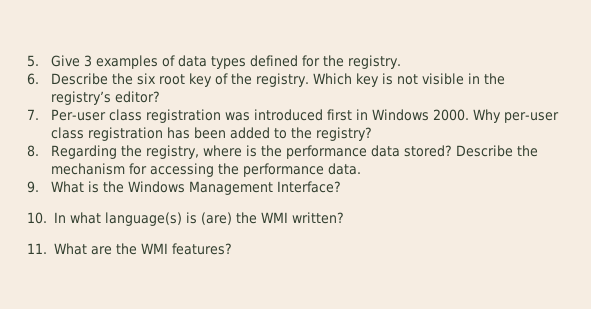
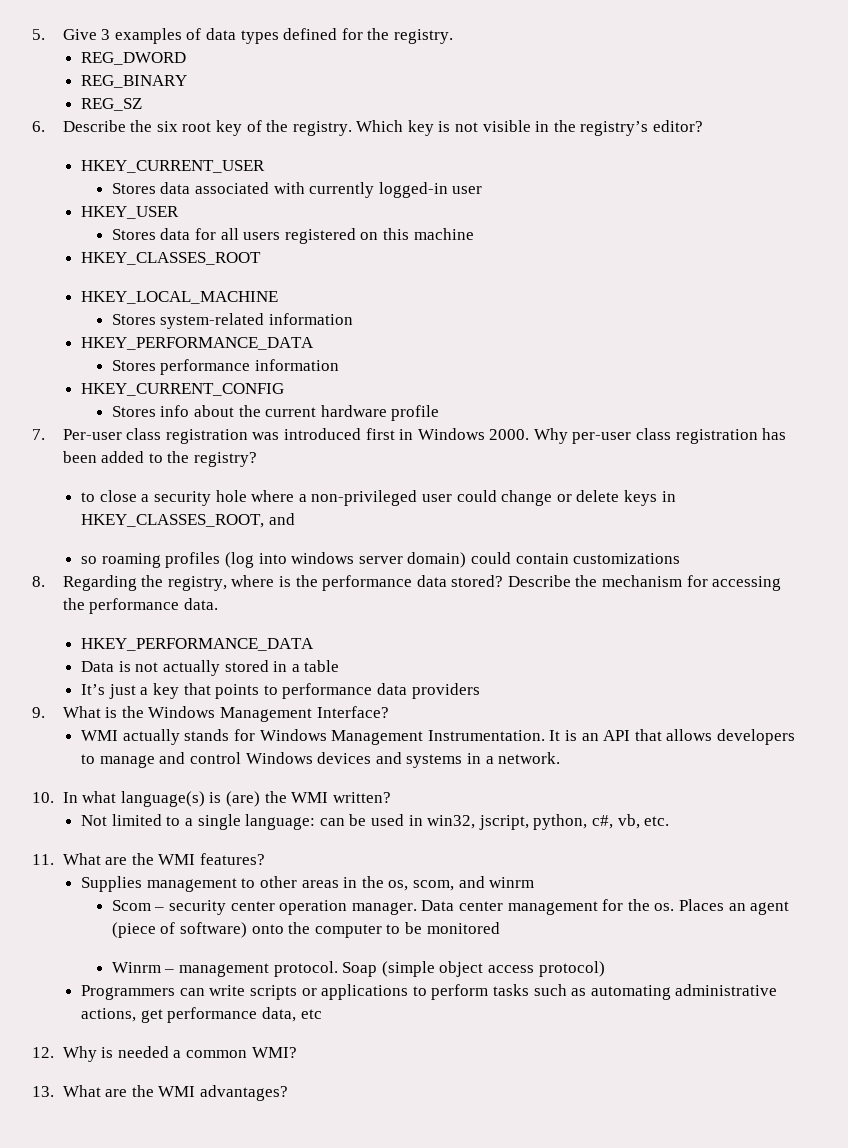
+ REG_DWORD
+ REG_BINARY
+ REG_SZ
+ HKEY_CURRENT_USER
+ Stores data associated with currently logged-in user
+ HKEY_USER
+ Stores data for all users registered on this machine
+ HKEY_CLASSES_ROOT
+ HKEY_LOCAL_MACHINE
+ Stores system-related information
+ HKEY_PERFORMANCE_DATA
+ Stores performance information
+ HKEY_CURRENT_CONFIG
+ Stores info about the current hardware profile
+ to close a security hole where a non-privileged user could change or delete keys in HKEY_CLASSES_ROOT, and
+ so roaming profiles (log into windows server domain) could contain customizations
  Describe the mechanism for accessing the performance data.
+ HKEY_PERFORMANCE_DATA
+ Data is not actually stored in a table
+ It’s just a key that points to performance data providers
+ WMI actually stands for Windows Management Instrumentation. It is an API that allows developers to manage and control Windows devices and systems in a network.
+ Not limited to a single language: can be used in win32, jscript, python, c#, vb, etc.
+ Supplies management to other areas in the os, scom, and winrm
+ Scom – security center operation manager. Data center management for the os. Places an agent (piece of software) onto the computer to be monitored
+ Winrm – management protocol. Soap (simple object access protocol)
+ Programmers can write scripts or applications to perform tasks such as automating administrative actions, get performance data, etc
+ 12. Why is needed a common WMI?
+ 13. What are the WMI advantages?

